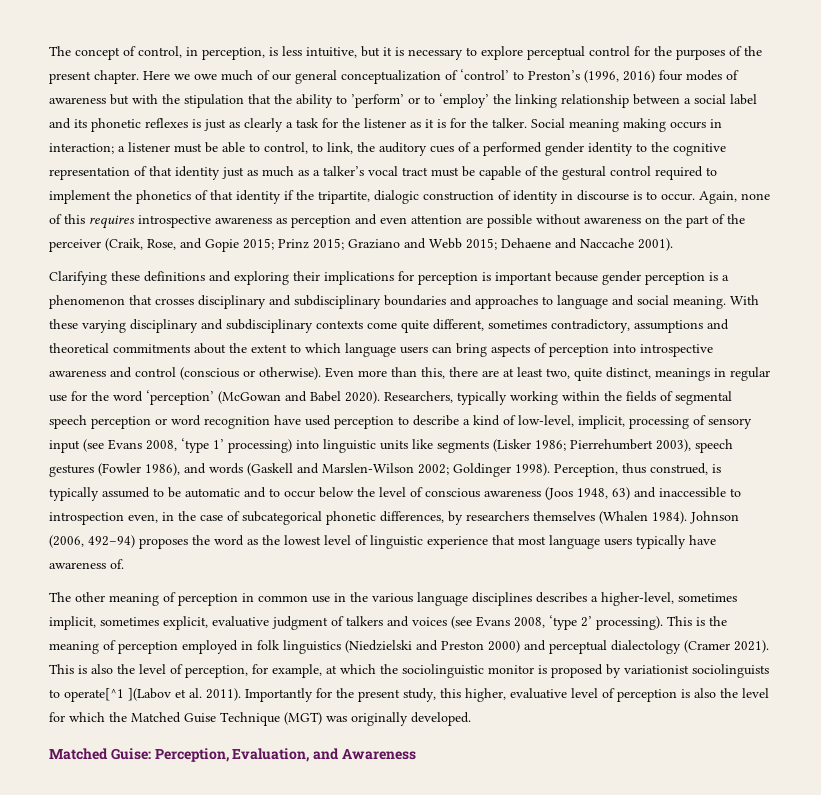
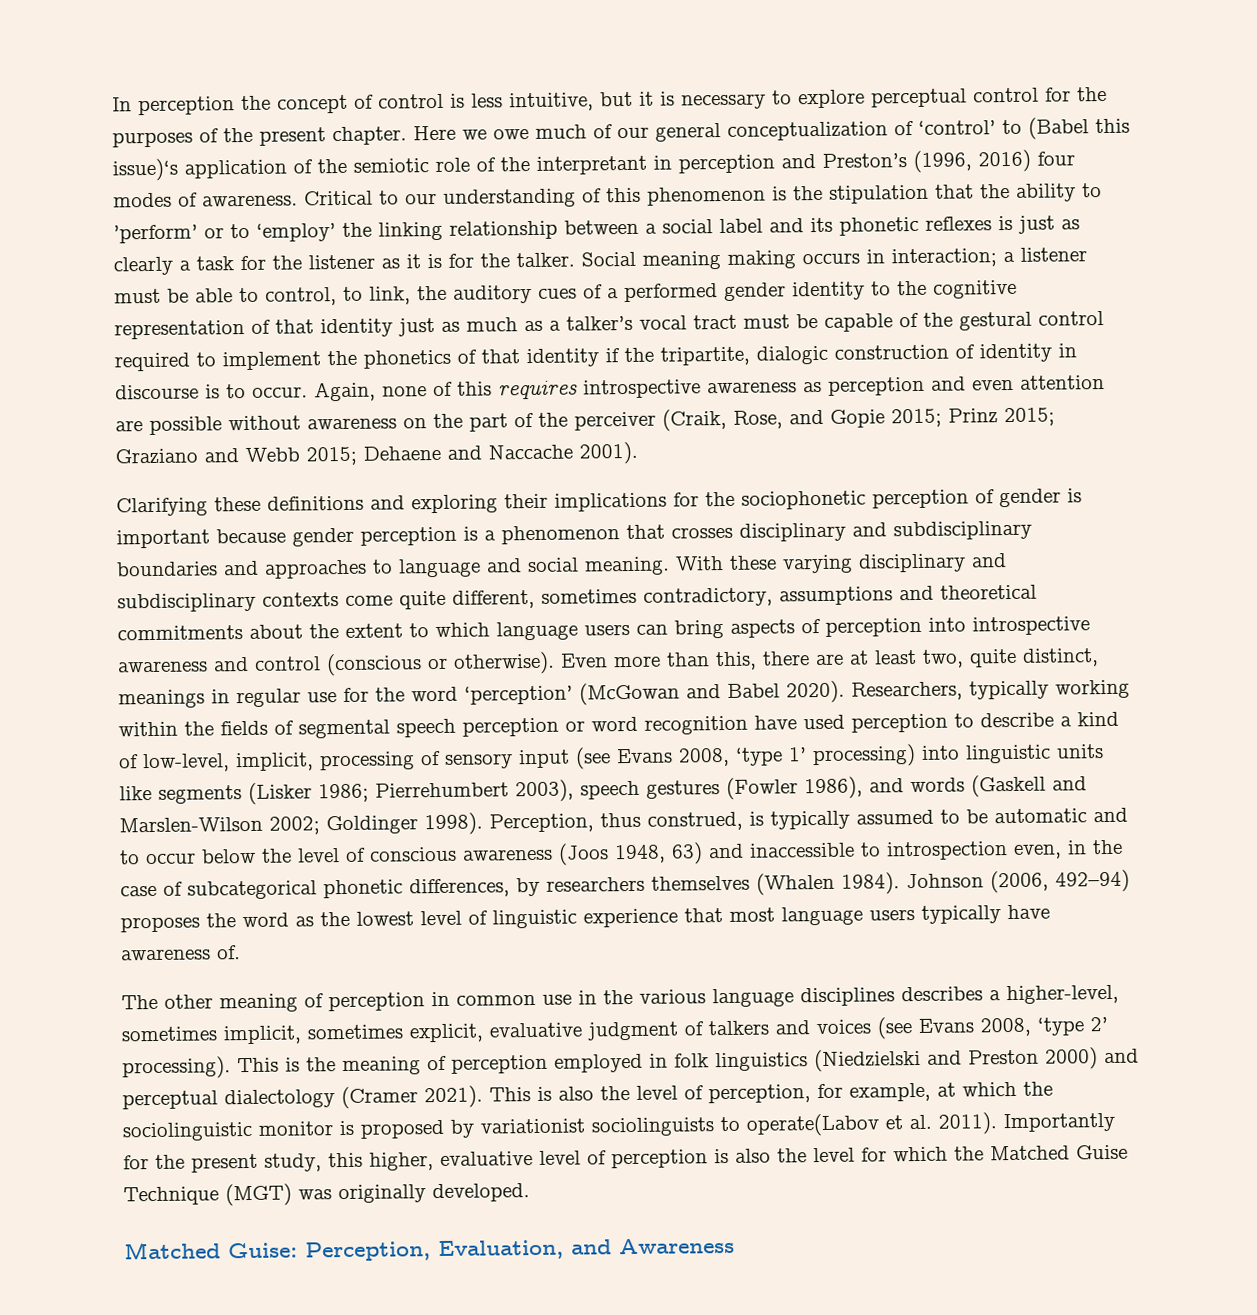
- The concept of control, in perception, is less intuitive, but it is necessary to explore perceptual control for the purposes of the present chapter.
+ In perception the concept of control is less intuitive, but it is necessary to explore perceptual control for the purposes of the present chapter.
- Here we owe much of our general conceptualization of ‘control’ to Preston’s (1996, 2016) four modes of awareness but with the stipulation that the ability to ’perform’ or to ‘employ’ the linking relationship between a social label and its phonetic reflexes is just as clearly a task for the listener as it is for the talker.
+ Here we owe much of our general conceptualization of ‘control’ to (Babel this issue)‘s application of the semiotic role of the interpretant in perception and Preston’s (1996, 2016) four modes of awareness. Critical to our understanding of this phenomenon is the stipulation that the ability to ’perform’ or to ‘employ’ the linking relationship between a social label and its phonetic reflexes is just as clearly a task for the listener as it is for the talker.
- Clarifying these definitions and exploring their implications for perception is important because gender perception is a phenomenon that crosses disciplinary and subdisciplinary boundaries and approaches to language and social meaning.
+ Clarifying these definitions and exploring their implications for the sociophonetic perception of gender is important because gender perception is a phenomenon that crosses disciplinary and subdisciplinary boundaries and approaches to language and social meaning.
- This is also the level of perception, for example, at which the sociolinguistic monitor is proposed by variationist sociolinguists to operate[^1 ](Labov et al. 2011).
+ This is also the level of perception, for example, at which the sociolinguistic monitor is proposed by variationist sociolinguists to operate(Labov et al. 2011).

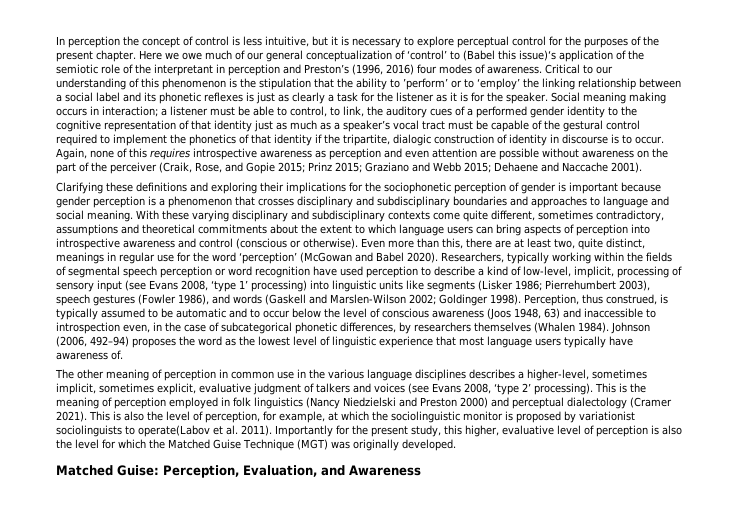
- Critical to our understanding of this phenomenon is the stipulation that the ability to ’perform’ or to ‘employ’ the linking relationship between a social label and its phonetic reflexes is just as clearly a task for the listener as it is for the talker.
+ Critical to our understanding of this phenomenon is the stipulation that the ability to ’perform’ or to ‘employ’ the linking relationship between a social label and its phonetic reflexes is just as clearly a task for the listener as it is for the speaker.
- a listener must be able to control, to link, the auditory cues of a performed gender identity to the cognitive representation of that identity just as much as a talker’s vocal tract must be capable of the gestural control required to implement the phonetics of that identity if the tripartite, dialogic construction of identity in discourse is to occur.
+ a listener must be able to control, to link, the auditory cues of a performed gender identity to the cognitive representation of that identity just as much as a speaker’s vocal tract must be capable of the gestural control required to implement the phonetics of that identity if the tripartite, dialogic construction of identity in discourse is to occur.
- This is the meaning of perception employed in folk linguistics (Niedzielski and Preston 2000) and perceptual dialectology (Cramer 2021).
+ This is the meaning of perception employed in folk linguistics (Nancy Niedzielski and Preston 2000) and perceptual dialectology (Cramer 2021).

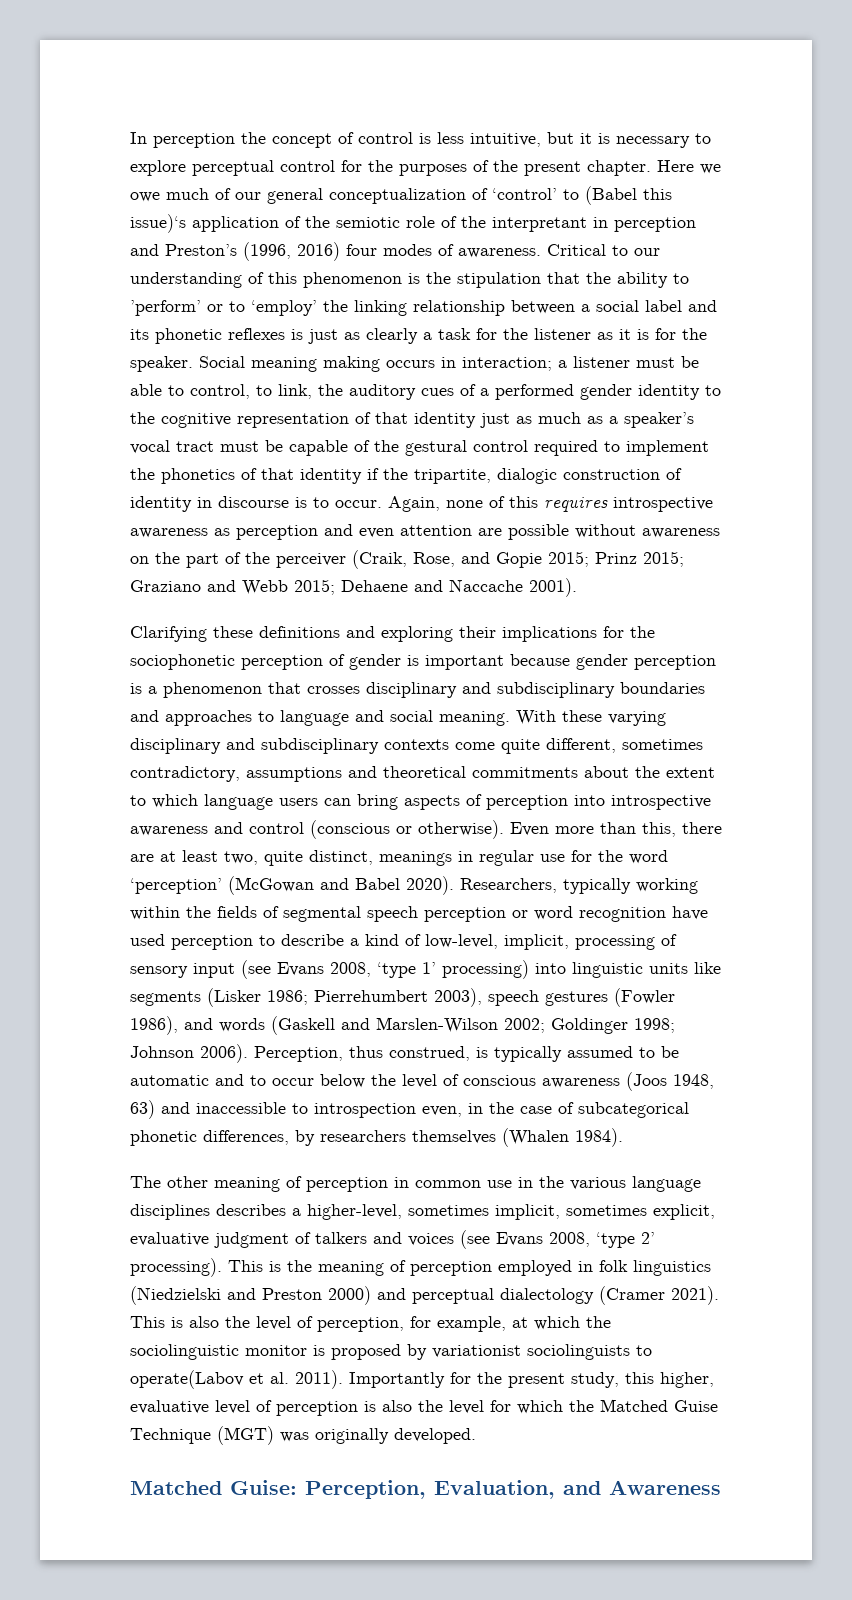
- Researchers, typically working within the fields of segmental speech perception or word recognition have used perception to describe a kind of low-level, implicit, processing of sensory input (see Evans 2008, ‘type 1’ processing) into linguistic units like segments (Lisker 1986; Pierrehumbert 2003), speech gestures (Fowler 1986), and words (Gaskell and Marslen-Wilson 2002; Goldinger 1998).
+ Researchers, typically working within the fields of segmental speech perception or word recognition have used perception to describe a kind of low-level, implicit, processing of sensory input (see Evans 2008, ‘type 1’ processing) into linguistic units like segments (Lisker 1986; Pierrehumbert 2003), speech gestures (Fowler 1986), and words (Gaskell and Marslen-Wilson 2002; Goldinger 1998; Johnson 2006).
- Johnson (2006, 492–94) proposes the word as the lowest level of linguistic experience that most language users typically have awareness of.
- This is the meaning of perception employed in folk linguistics (Nancy Niedzielski and Preston 2000) and perceptual dialectology (Cramer 2021).
+ This is the meaning of perception employed in folk linguistics (Niedzielski and Preston 2000) and perceptual dialectology (Cramer 2021).

